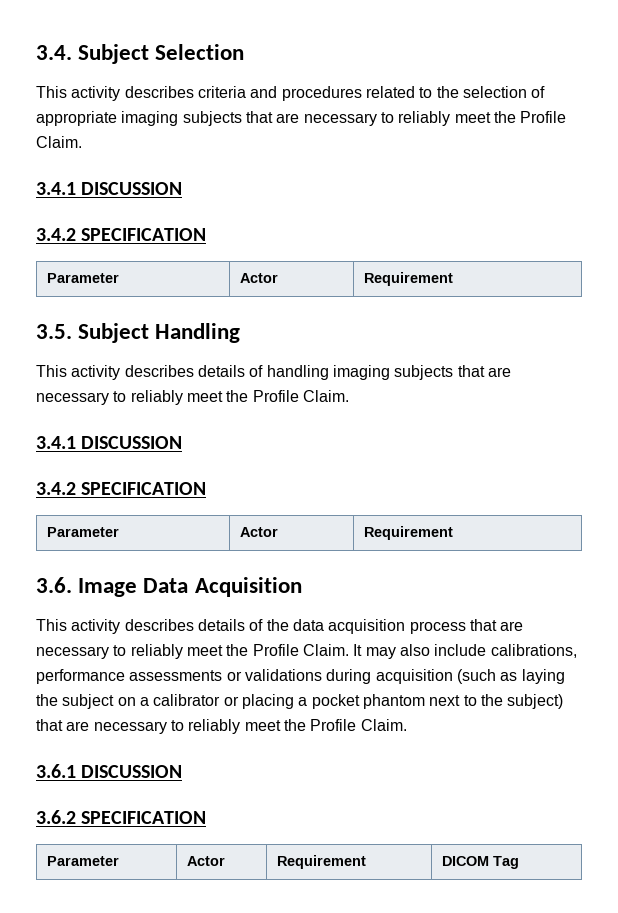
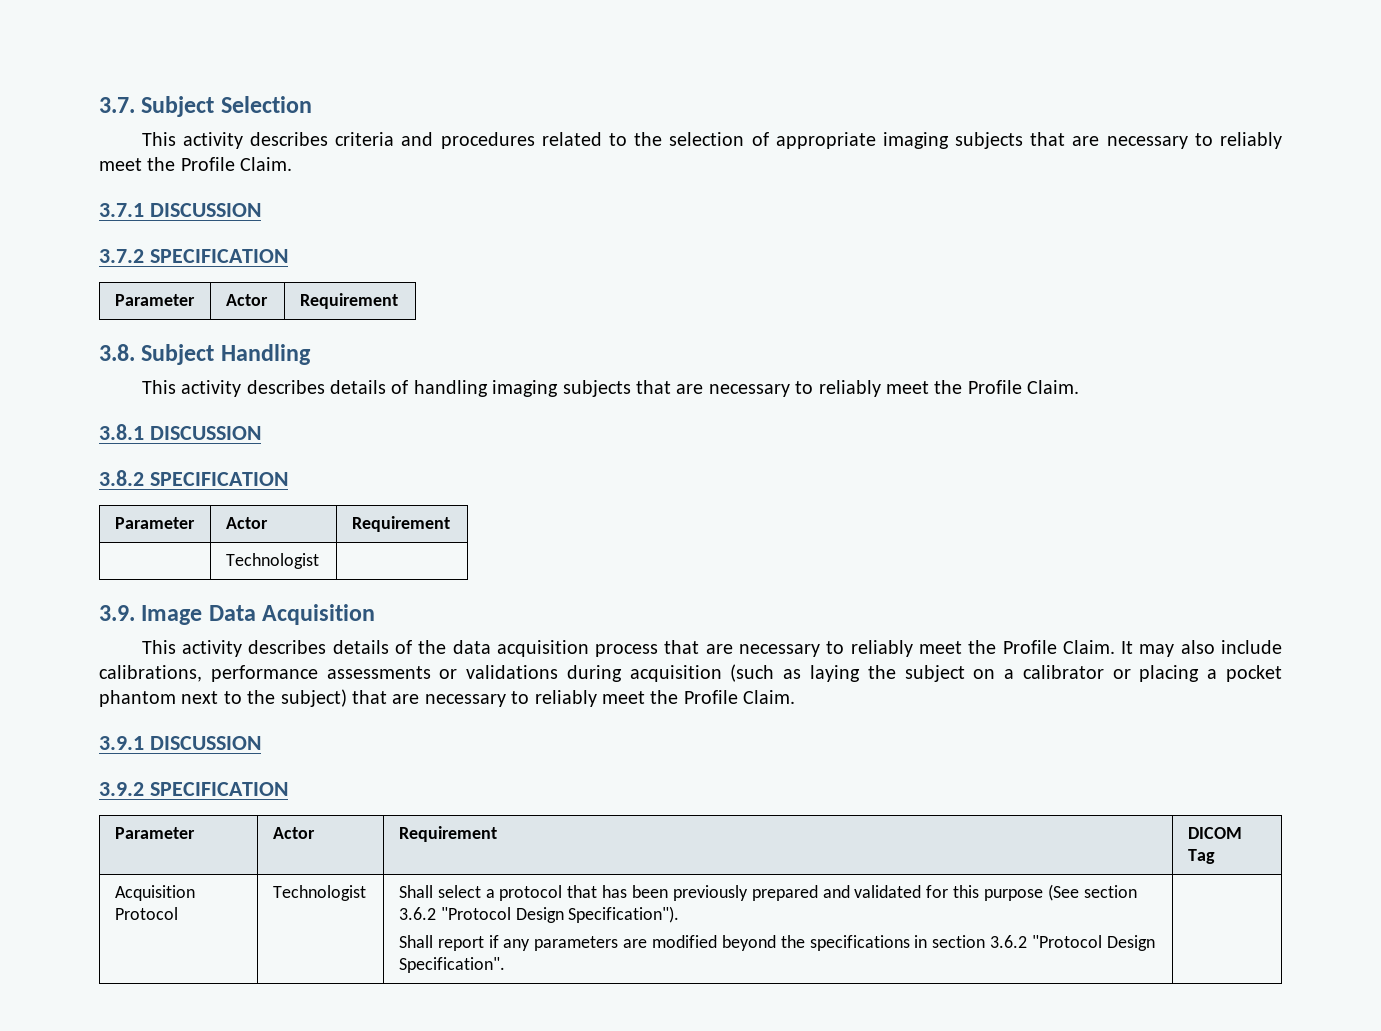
- 3.4. Subject Selection
+ 3.7. Subject Selection
  This activity describes criteria and procedures related to the selection of appropriate imaging subjects that are necessary to reliably meet the Profile Claim.
- 3.4.1 DISCUSSION
- 3.4.2 SPECIFICATION
+ 3.7.1 DISCUSSION
+ 3.7.2 SPECIFICATION
  Parameter | Actor | Requirement
- 3.5. Subject Handling
+ 3.8. Subject Handling
  This activity describes details of handling imaging subjects that are necessary to reliably meet the Profile Claim.
- 3.4.1 DISCUSSION
- 3.4.2 SPECIFICATION
+ 3.8.1 DISCUSSION
+ 3.8.2 SPECIFICATION
  Parameter | Actor | Requirement
- 3.6. Image Data Acquisition
+ | Technologist |
+ 3.9. Image Data Acquisition
- 3.6.1 DISCUSSION
- 3.6.2 SPECIFICATION
+ 3.9.1 DISCUSSION
+ 3.9.2 SPECIFICATION
+ Acquisition Protocol | Technologist | Shall select a protocol that has been previously prepared and validated for this purpose (See section 3.6.2 "Protocol Design Specification").
+ Shall report if any parameters are modified beyond the specifications in section 3.6.2 "Protocol Design Specification". |

